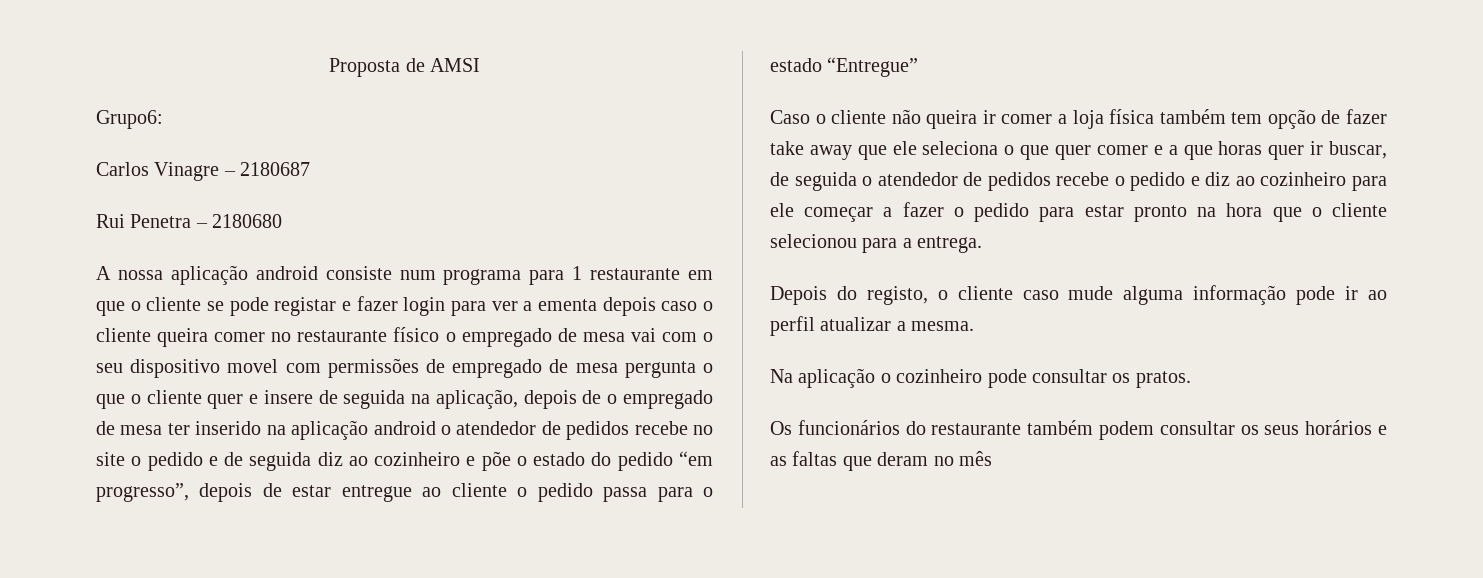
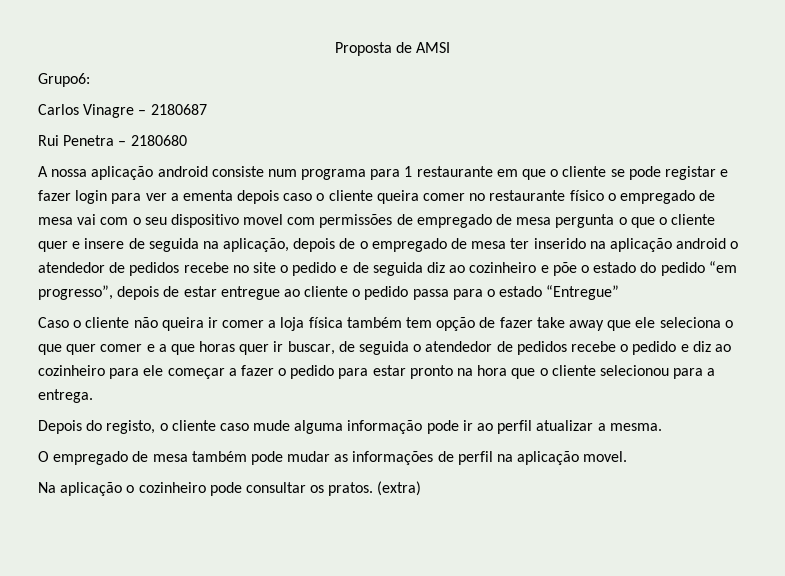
+ O empregado de mesa também pode mudar as informações de perfil na aplicação movel.
- Na aplicação o cozinheiro pode consultar os pratos.
- Os funcionários do restaurante também podem consultar os seus horários e as faltas que deram no mês
+ Na aplicação o cozinheiro pode consultar os pratos. (extra)

